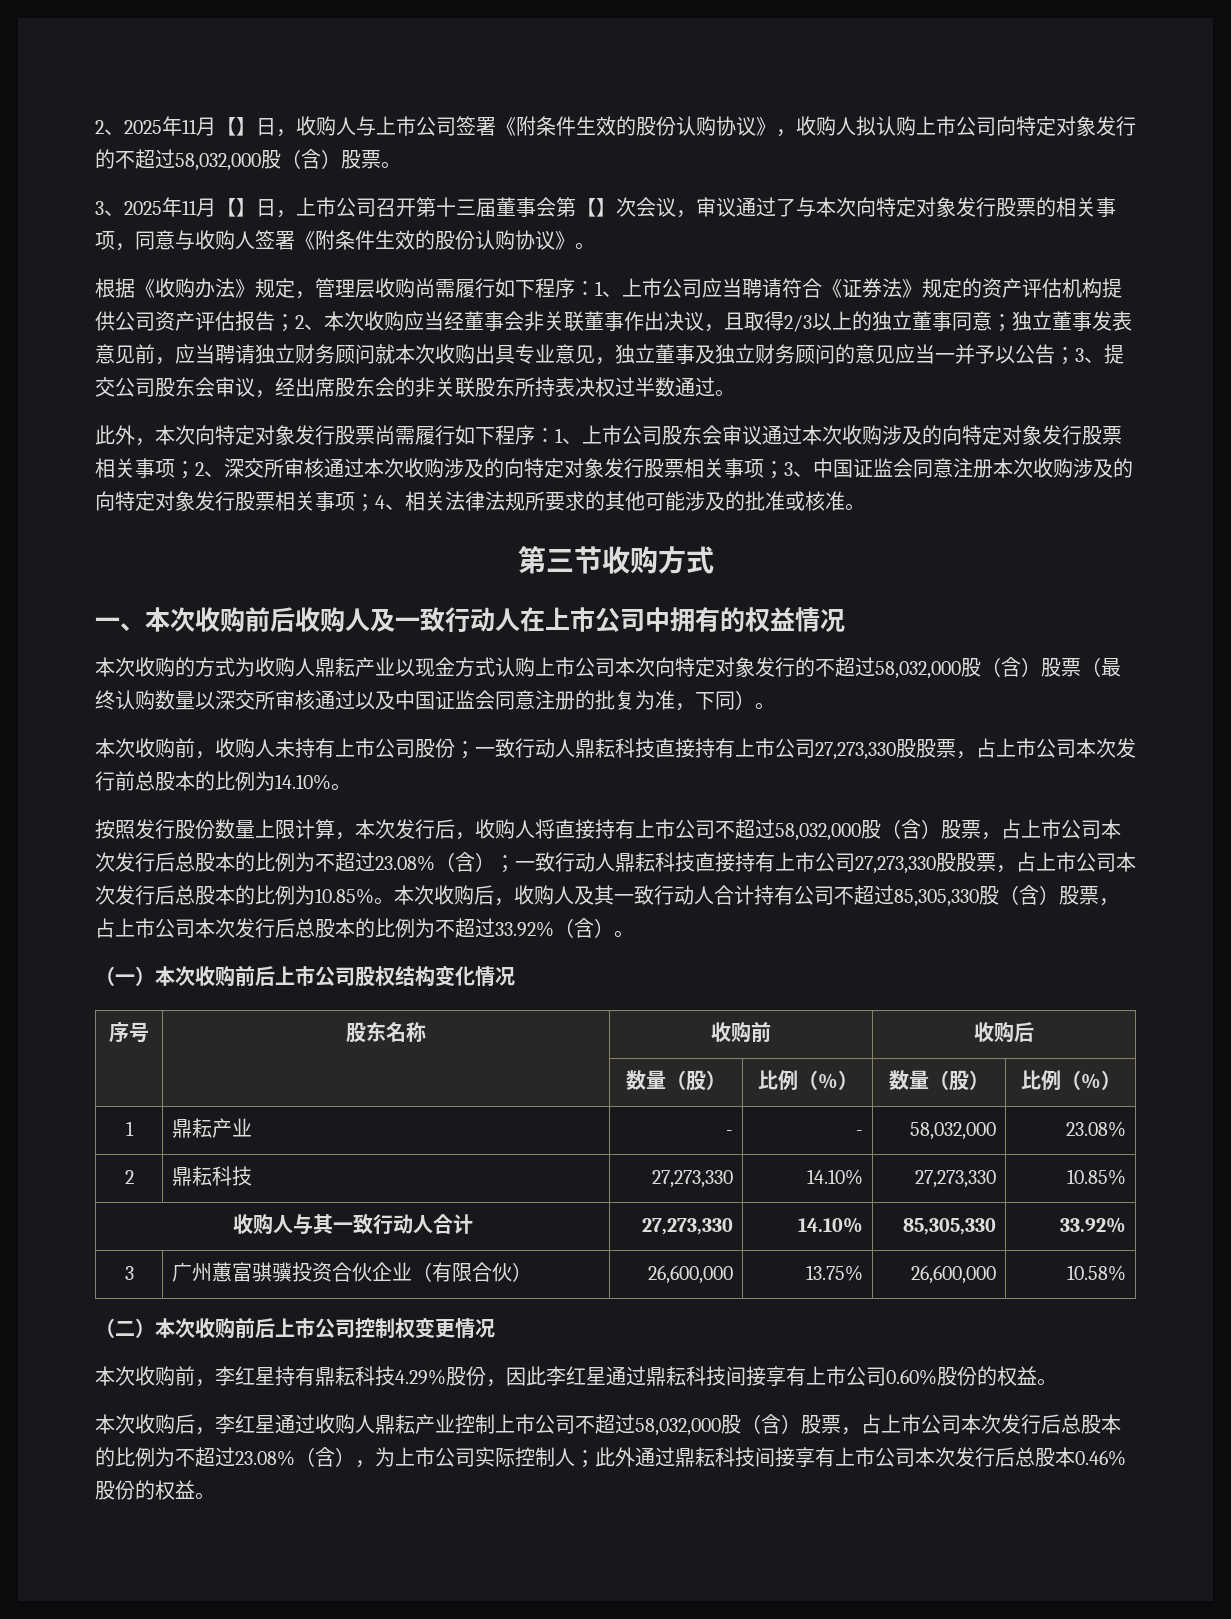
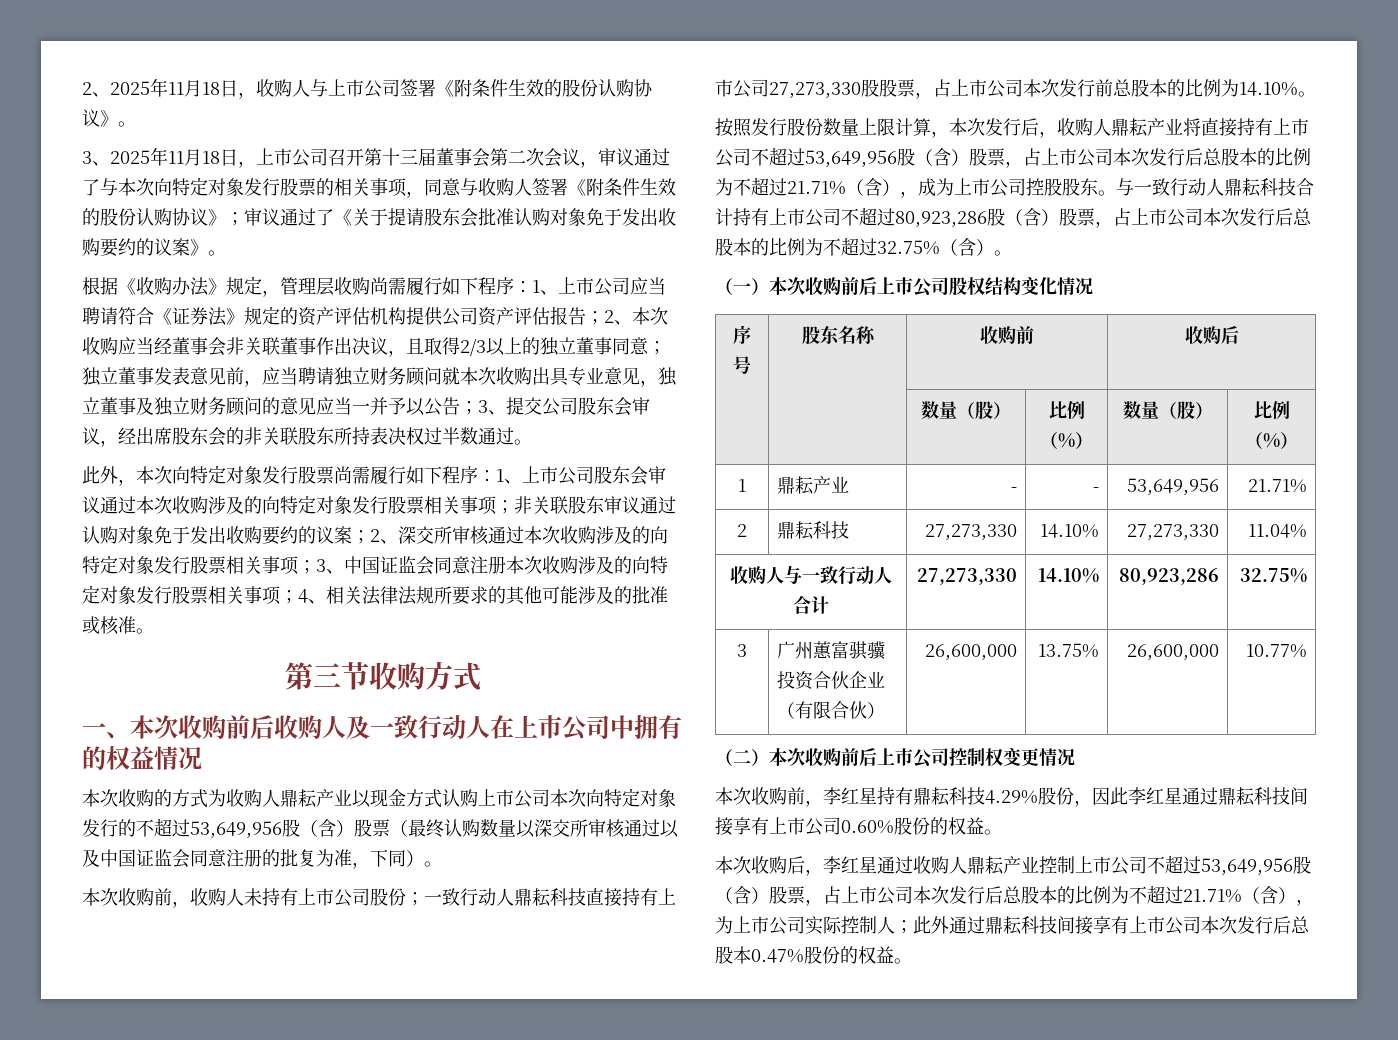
- 2、2025年11月【】日，收购人与上市公司签署《附条件生效的股份认购协议》，收购人拟认购上市公司向特定对象发行的不超过58,032,000股（含）股票。
+ 2、2025年11月18日，收购人与上市公司签署《附条件生效的股份认购协议》。
- 3、2025年11月【】日，上市公司召开第十三届董事会第【】次会议，审议通过了与本次向特定对象发行股票的相关事项，同意与收购人签署《附条件生效的股份认购协议》。
+ 3、2025年11月18日，上市公司召开第十三届董事会第二次会议，审议通过了与本次向特定对象发行股票的相关事项，同意与收购人签署《附条件生效的股份认购协议》；审议通过了《关于提请股东会批准认购对象免于发出收购要约的议案》。
+ 非关联股东审议通过认购对象免于发出收购要约的议案；
- 本次收购的方式为收购人鼎耘产业以现金方式认购上市公司本次向特定对象发行的不超过58,032,000股（含）股票（最终认购数量以深交所审核通过以及中国证监会同意注册的批复为准，下同）。
+ 本次收购的方式为收购人鼎耘产业以现金方式认购上市公司本次向特定对象发行的不超过53,649,956股（含）股票（最终认购数量以深交所审核通过以及中国证监会同意注册的批复为准，下同）。
- 按照发行股份数量上限计算，本次发行后，收购人将直接持有上市公司不超过58,032,000股（含）股票，占上市公司本次发行后总股本的比例为不超过23.08%（含）；一致行动人鼎耘科技直接持有上市公司27,273,330股股票，占上市公司本次发行后总股本的比例为10.85%。本次收购后，收购人及其一致行动人合计持有公司不超过85,305,330股（含）股票，占上市公司本次发行后总股本的比例为不超过33.92%（含）。
+ 按照发行股份数量上限计算，本次发行后，收购人鼎耘产业将直接持有上市公司不超过53,649,956股（含）股票，占上市公司本次发行后总股本的比例为不超过21.71%（含），成为上市公司控股股东。与一致行动人鼎耘科技合计持有上市公司不超过80,923,286股（含）股票，占上市公司本次发行后总股本的比例为不超过32.75%（含）。
- 1 | 鼎耘产业 | - | - | 58,032,000 | 23.08%
+ 1 | 鼎耘产业 | - | - | 53,649,956 | 21.71%
- 2 | 鼎耘科技 | 27,273,330 | 14.10% | 27,273,330 | 10.85%
- 收购人与其一致行动人合计 | 27,273,330 | 14.10% | 85,305,330 | 33.92%
+ 2 | 鼎耘科技 | 27,273,330 | 14.10% | 27,273,330 | 11.04%
+ 收购人与一致行动人合计 | 27,273,330 | 14.10% | 80,923,286 | 32.75%
- 3 | 广州蕙富骐骥投资合伙企业（有限合伙） | 26,600,000 | 13.75% | 26,600,000 | 10.58%
+ 3 | 广州蕙富骐骥投资合伙企业（有限合伙） | 26,600,000 | 13.75% | 26,600,000 | 10.77%
- 本次收购后，李红星通过收购人鼎耘产业控制上市公司不超过58,032,000股（含）股票，占上市公司本次发行后总股本的比例为不超过23.08%（含），为上市公司实际控制人；此外通过鼎耘科技间接享有上市公司本次发行后总股本0.46%股份的权益。
+ 本次收购后，李红星通过收购人鼎耘产业控制上市公司不超过53,649,956股（含）股票，占上市公司本次发行后总股本的比例为不超过21.71%（含），为上市公司实际控制人；此外通过鼎耘科技间接享有上市公司本次发行后总股本0.47%股份的权益。

